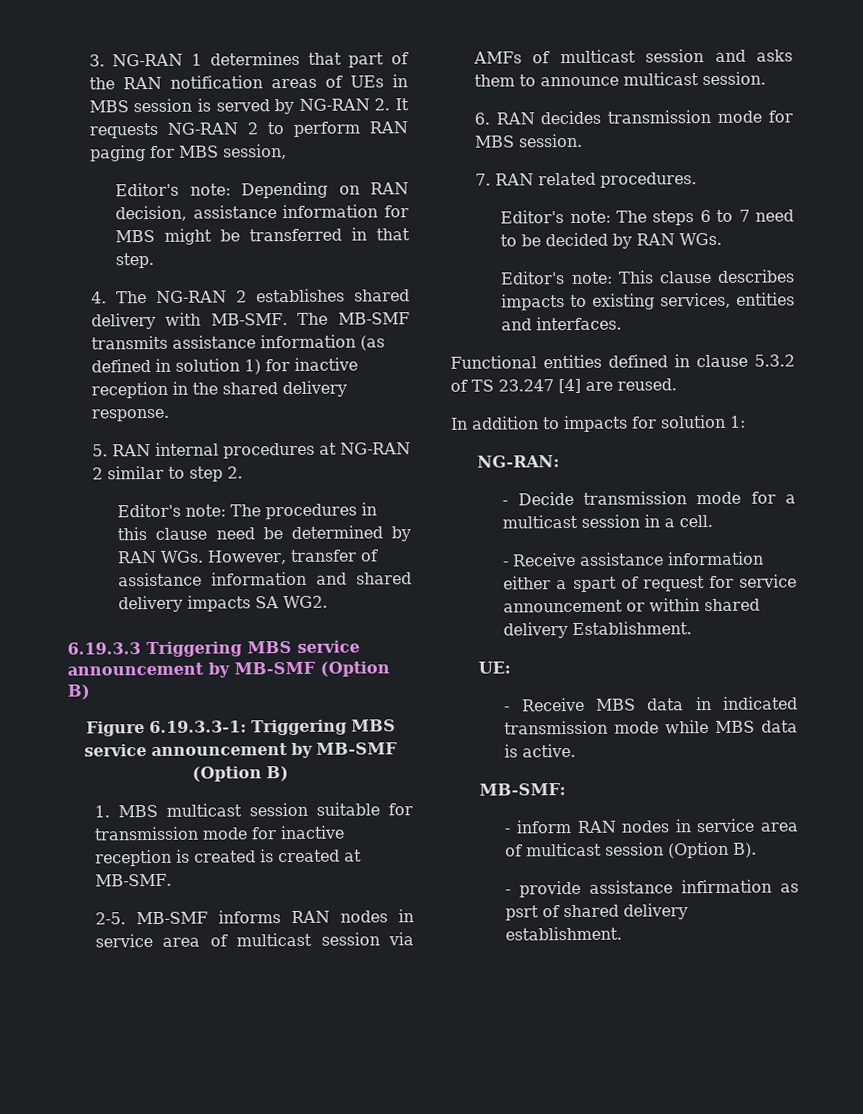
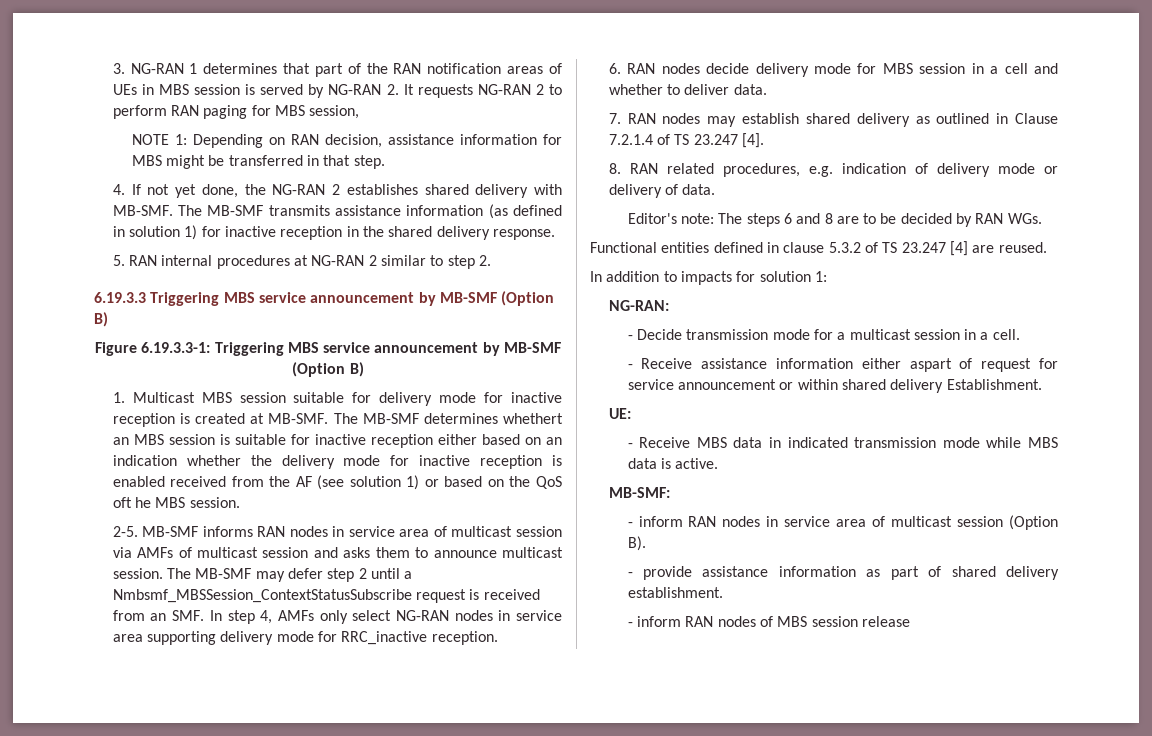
- Editor's note: Depending on RAN decision, assistance information for MBS might be transferred in that step.
+ NOTE 1: Depending on RAN decision, assistance information for MBS might be transferred in that step.
- 4. The NG-RAN 2 establishes shared delivery with MB-SMF.
+ 4. If not yet done, the NG-RAN 2 establishes shared delivery with MB-SMF.
- Editor's note: The procedures in this clause need be determined by RAN WGs. However, transfer of assistance information and shared delivery impacts SA WG2.
- 1. MBS multicast session suitable for transmission mode for inactive reception is created is created at MB-SMF.
+ 1. Multicast MBS session suitable for delivery mode for inactive reception is created at MB-SMF. The MB-SMF determines whethert an MBS session is suitable for inactive reception either based on an indication whether the delivery mode for inactive reception is enabled received from the AF (see solution 1) or based on the QoS oft he MBS session.
- MB-SMF informs RAN nodes in service area of multicast session via AMFs of multicast session and asks them to announce multicast session.
- 6. RAN decides transmission mode for MBS session.
- 7. RAN related procedures.
+ MB-SMF informs RAN nodes in service area of multicast session via AMFs of multicast session and asks them to announce multicast session. The MB-SMF may defer step 2 until a Nmbsmf_MBSSession_ContextStatusSubscribe request is received from an SMF. In step 4, AMFs only select NG-RAN nodes in service area supporting delivery mode for RRC_inactive reception.
+ 6. RAN nodes decide delivery mode for MBS session in a cell and whether to deliver data.
+ 7. RAN nodes may establish shared delivery as outlined in Clause 7.2.1.4 of TS 23.247 [4].
+ 8. RAN related procedures, e.g. indication of delivery mode or delivery of data.
- Editor's note: The steps 6 to 7 need to be decided by RAN WGs.
+ Editor's note: The steps 6 and 8 are to be decided by RAN WGs.
- Editor's note: This clause describes impacts to existing services, entities and interfaces.
- - Receive assistance information either a spart of request for service announcement or within shared delivery Establishment.
+ - Receive assistance information either aspart of request for service announcement or within shared delivery Establishment.
- - provide assistance infirmation as psrt of shared delivery establishment.
+ - provide assistance information as part of shared delivery establishment.
+ - inform RAN nodes of MBS session release

